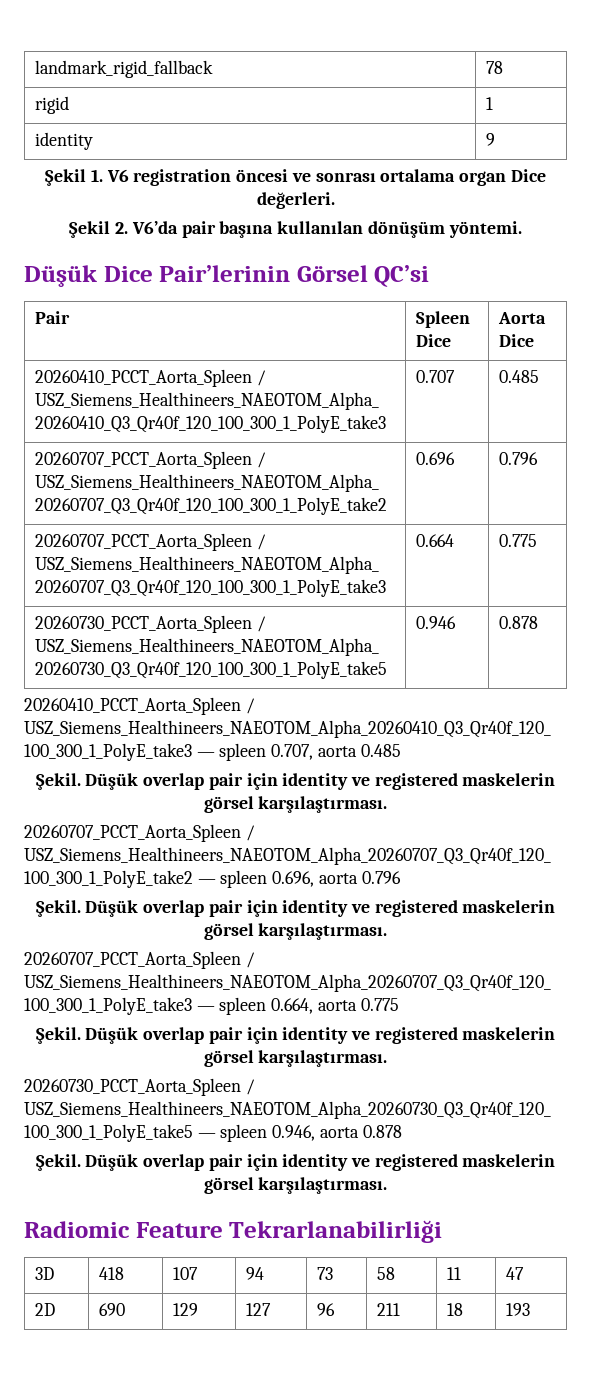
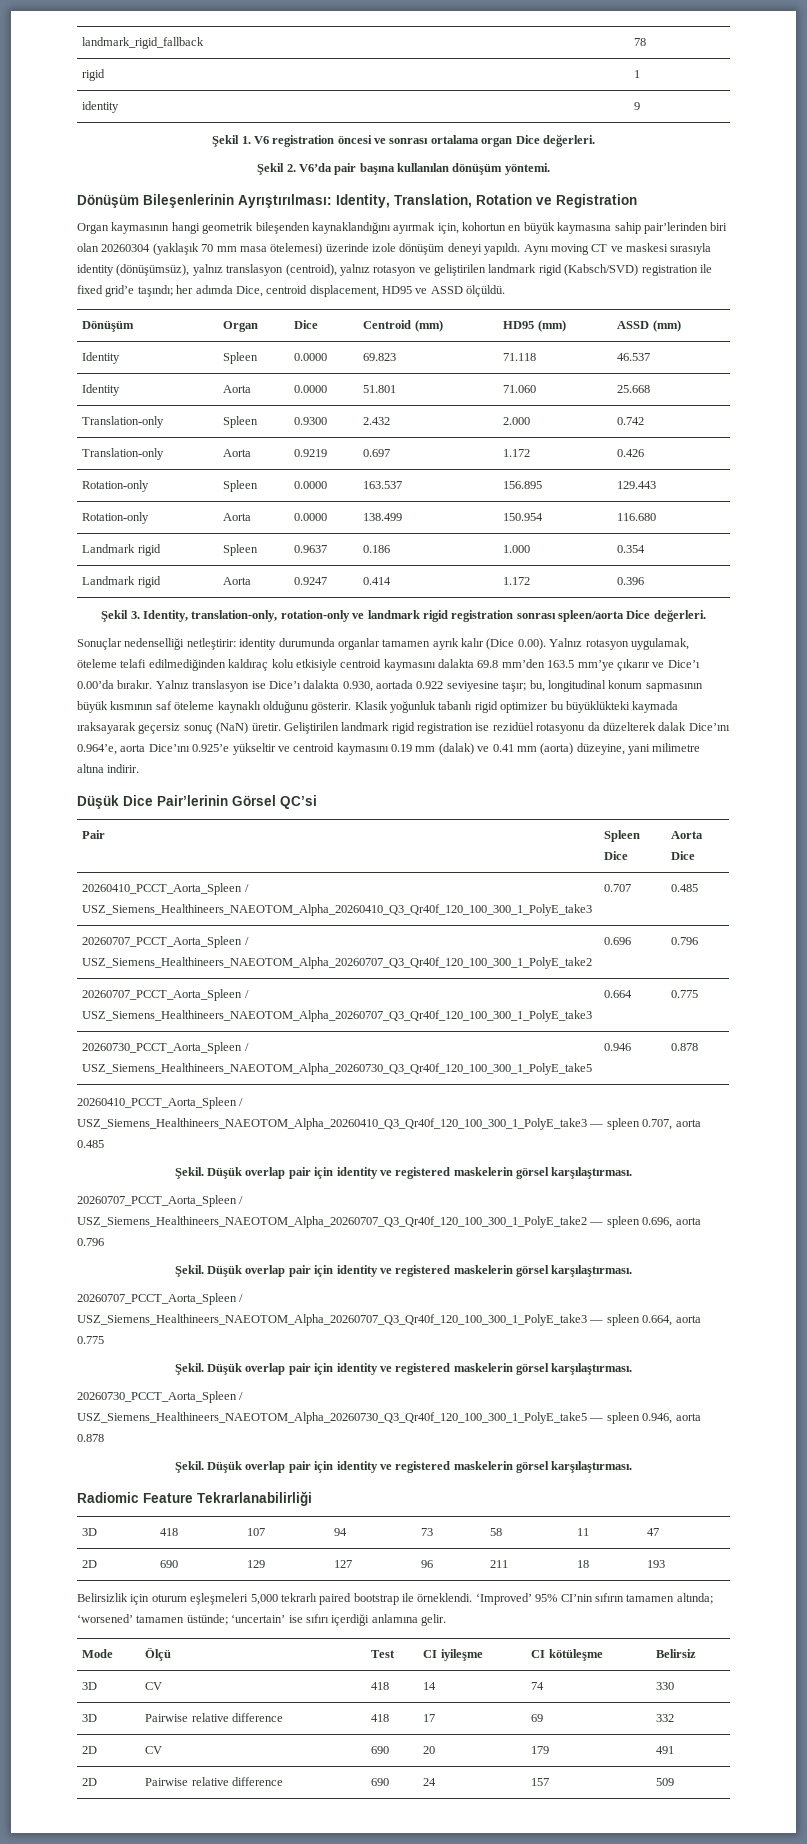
+ Dönüşüm Bileşenlerinin Ayrıştırılması: Identity, Translation, Rotation ve Registration
+ Organ kaymasının hangi geometrik bileşenden kaynaklandığını ayırmak için, kohortun en büyük kaymasına sahip pair’lerinden biri olan 20260304 (yaklaşık 70 mm masa ötelemesi) üzerinde izole dönüşüm deneyi yapıldı. Aynı moving CT ve maskesi sırasıyla identity (dönüşümsüz), yalnız translasyon (centroid), yalnız rotasyon ve geliştirilen landmark rigid (Kabsch/SVD) registration ile fixed grid’e taşındı; her adımda Dice, centroid displacement, HD95 ve ASSD ölçüldü.
+ Dönüşüm | Organ | Dice | Centroid (mm) | HD95 (mm) | ASSD (mm)
+ Identity | Spleen | 0.0000 | 69.823 | 71.118 | 46.537
+ Identity | Aorta | 0.0000 | 51.801 | 71.060 | 25.668
+ Translation-only | Spleen | 0.9300 | 2.432 | 2.000 | 0.742
+ Translation-only | Aorta | 0.9219 | 0.697 | 1.172 | 0.426
+ Rotation-only | Spleen | 0.0000 | 163.537 | 156.895 | 129.443
+ Rotation-only | Aorta | 0.0000 | 138.499 | 150.954 | 116.680
+ Landmark rigid | Spleen | 0.9637 | 0.186 | 1.000 | 0.354
+ Landmark rigid | Aorta | 0.9247 | 0.414 | 1.172 | 0.396
+ Şekil 3. Identity, translation-only, rotation-only ve landmark rigid registration sonrası spleen/aorta Dice değerleri.
+ Sonuçlar nedenselliği netleştirir: identity durumunda organlar tamamen ayrık kalır (Dice 0.00). Yalnız rotasyon uygulamak, öteleme telafi edilmediğinden kaldıraç kolu etkisiyle centroid kaymasını dalakta 69.8 mm’den 163.5 mm’ye çıkarır ve Dice’ı 0.00’da bırakır. Yalnız translasyon ise Dice’ı dalakta 0.930, aortada 0.922 seviyesine taşır; bu, longitudinal konum sapmasının büyük kısmının saf öteleme kaynaklı olduğunu gösterir. Klasik yoğunluk tabanlı rigid optimizer bu büyüklükteki kaymada ıraksayarak geçersiz sonuç (NaN) üretir. Geliştirilen landmark rigid registration ise rezidüel rotasyonu da düzelterek dalak Dice’ını 0.964’e, aorta Dice’ını 0.925’e yükseltir ve centroid kaymasını 0.19 mm (dalak) ve 0.41 mm (aorta) düzeyine, yani milimetre altına indirir.
+ Belirsizlik için oturum eşleşmeleri 5,000 tekrarlı paired bootstrap ile örneklendi. ‘Improved’ 95% CI’nin sıfırın tamamen altında; ‘worsened’ tamamen üstünde; ‘uncertain’ ise sıfırı içerdiği anlamına gelir.
+ Mode | Ölçü | Test | CI iyileşme | CI kötüleşme | Belirsiz
+ 3D | CV | 418 | 14 | 74 | 330
+ 3D | Pairwise relative difference | 418 | 17 | 69 | 332
+ 2D | CV | 690 | 20 | 179 | 491
+ 2D | Pairwise relative difference | 690 | 24 | 157 | 509

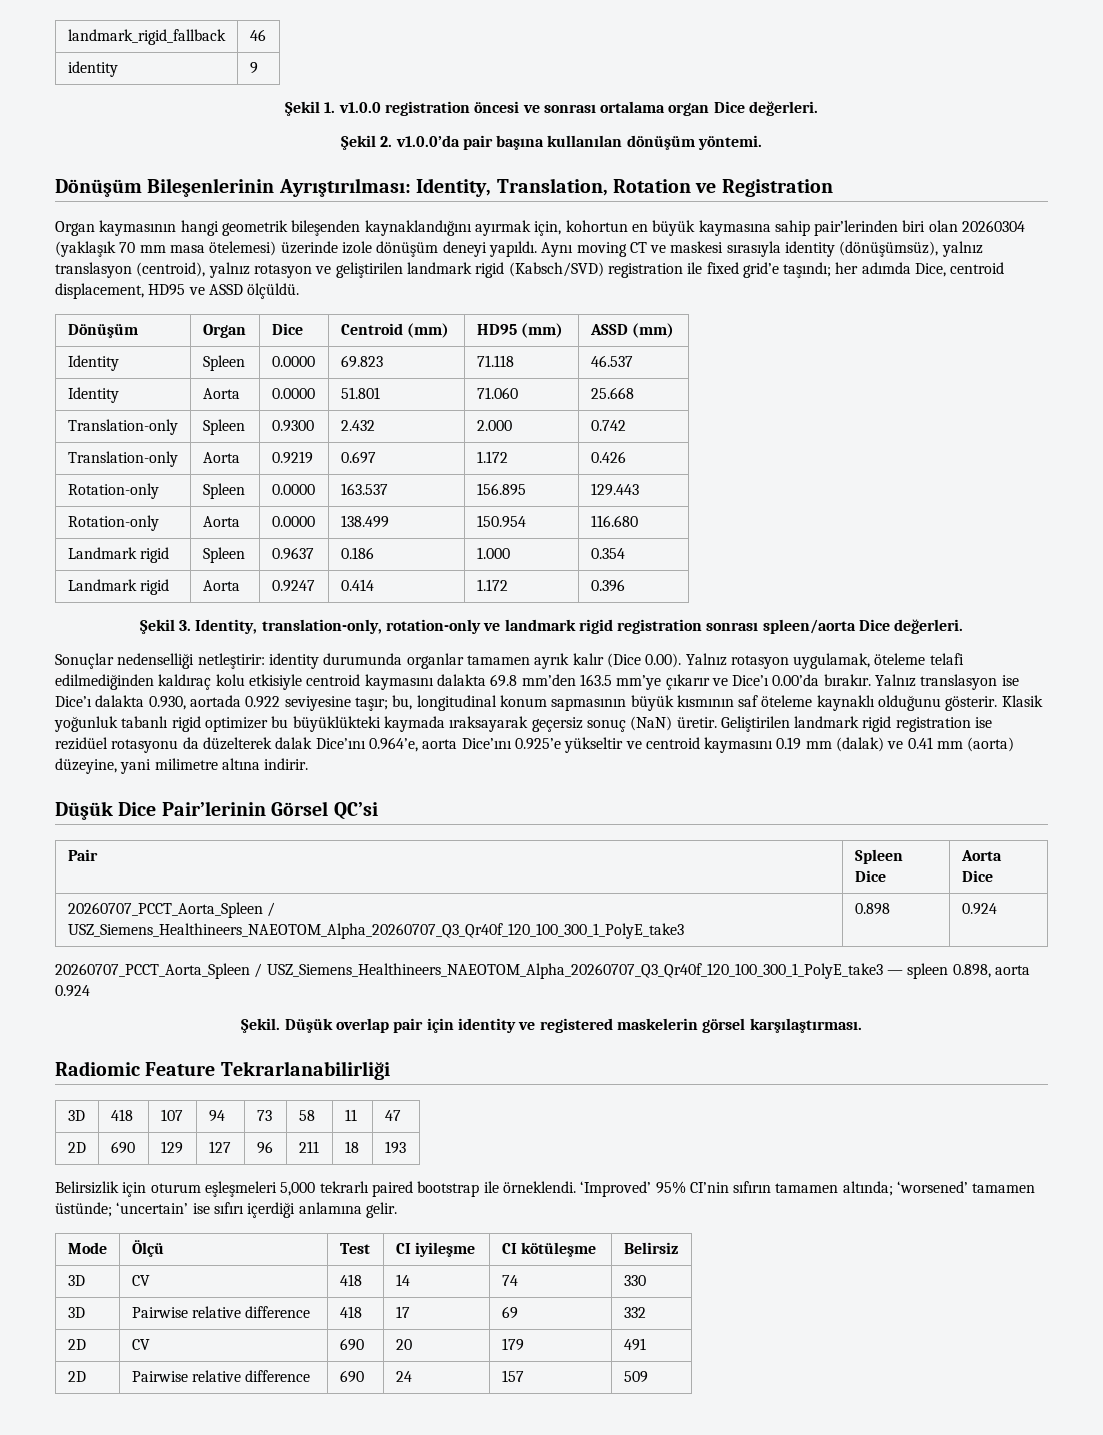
- landmark_rigid_fallback | 78
- rigid | 1
+ landmark_rigid_fallback | 46
- Şekil 1. V6 registration öncesi ve sonrası ortalama organ Dice değerleri.
+ Şekil 1. v1.0.0 registration öncesi ve sonrası ortalama organ Dice değerleri.
- Şekil 2. V6’da pair başına kullanılan dönüşüm yöntemi.
+ Şekil 2. v1.0.0’da pair başına kullanılan dönüşüm yöntemi.
- 20260410_PCCT_Aorta_Spleen / USZ_Siemens_Healthineers_NAEOTOM_Alpha_20260410_Q3_Qr40f_120_100_300_1_PolyE_take3 | 0.707 | 0.485
- 20260707_PCCT_Aorta_Spleen / USZ_Siemens_Healthineers_NAEOTOM_Alpha_20260707_Q3_Qr40f_120_100_300_1_PolyE_take2 | 0.696 | 0.796
- 20260707_PCCT_Aorta_Spleen / USZ_Siemens_Healthineers_NAEOTOM_Alpha_20260707_Q3_Qr40f_120_100_300_1_PolyE_take3 | 0.664 | 0.775
- 20260730_PCCT_Aorta_Spleen / USZ_Siemens_Healthineers_NAEOTOM_Alpha_20260730_Q3_Qr40f_120_100_300_1_PolyE_take5 | 0.946 | 0.878
- 20260410_PCCT_Aorta_Spleen / USZ_Siemens_Healthineers_NAEOTOM_Alpha_20260410_Q3_Qr40f_120_100_300_1_PolyE_take3 — spleen 0.707, aorta 0.485
- Şekil. Düşük overlap pair için identity ve registered maskelerin görsel karşılaştırması.
- 20260707_PCCT_Aorta_Spleen / USZ_Siemens_Healthineers_NAEOTOM_Alpha_20260707_Q3_Qr40f_120_100_300_1_PolyE_take2 — spleen 0.696, aorta 0.796
- Şekil. Düşük overlap pair için identity ve registered maskelerin görsel karşılaştırması.
+ 20260707_PCCT_Aorta_Spleen / USZ_Siemens_Healthineers_NAEOTOM_Alpha_20260707_Q3_Qr40f_120_100_300_1_PolyE_take3 | 0.898 | 0.924
- 20260707_PCCT_Aorta_Spleen / USZ_Siemens_Healthineers_NAEOTOM_Alpha_20260707_Q3_Qr40f_120_100_300_1_PolyE_take3 — spleen 0.664, aorta 0.775
- Şekil. Düşük overlap pair için identity ve registered maskelerin görsel karşılaştırması.
- 20260730_PCCT_Aorta_Spleen / USZ_Siemens_Healthineers_NAEOTOM_Alpha_20260730_Q3_Qr40f_120_100_300_1_PolyE_take5 — spleen 0.946, aorta 0.878
+ 20260707_PCCT_Aorta_Spleen / USZ_Siemens_Healthineers_NAEOTOM_Alpha_20260707_Q3_Qr40f_120_100_300_1_PolyE_take3 — spleen 0.898, aorta 0.924

